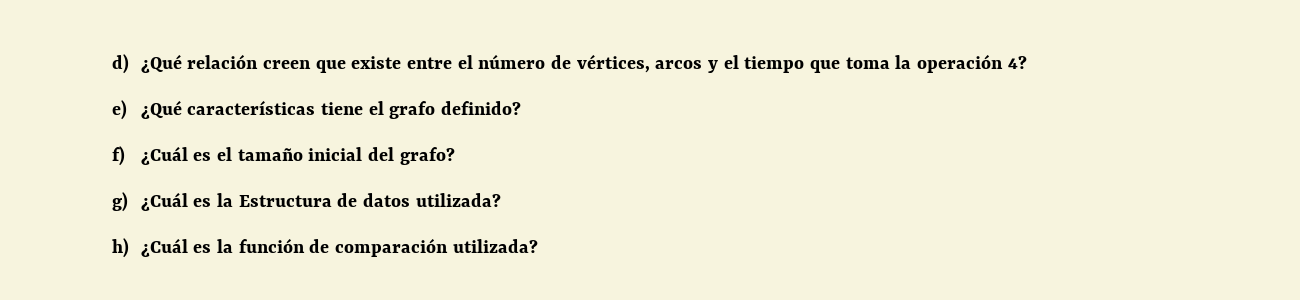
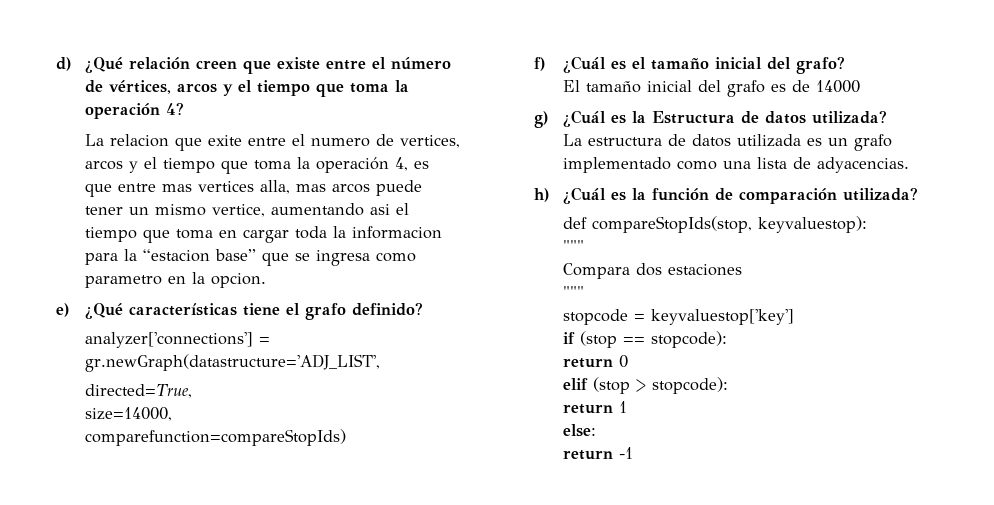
+ La relacion que exite entre el numero de vertices, arcos y el tiempo que toma la operación 4, es que entre mas vertices alla, mas arcos puede tener un mismo vertice, aumentando asi el tiempo que toma en cargar toda la informacion para la “estacion base” que se ingresa como parametro en la opcion.
+ analyzer['connections'] = gr.newGraph(datastructure='ADJ_LIST',
+ directed=True,
+ size=14000,
+ comparefunction=compareStopIds)
+ El tamaño inicial del grafo es de 14000
+ La estructura de datos utilizada es un grafo implementado como una lista de adyacencias.
+ def compareStopIds(stop, keyvaluestop):
+ """
+ Compara dos estaciones
+ """
+ stopcode = keyvaluestop['key']
+ if (stop == stopcode):
+ return 0
+ elif (stop > stopcode):
+ return 1
+ else:
+ return -1

